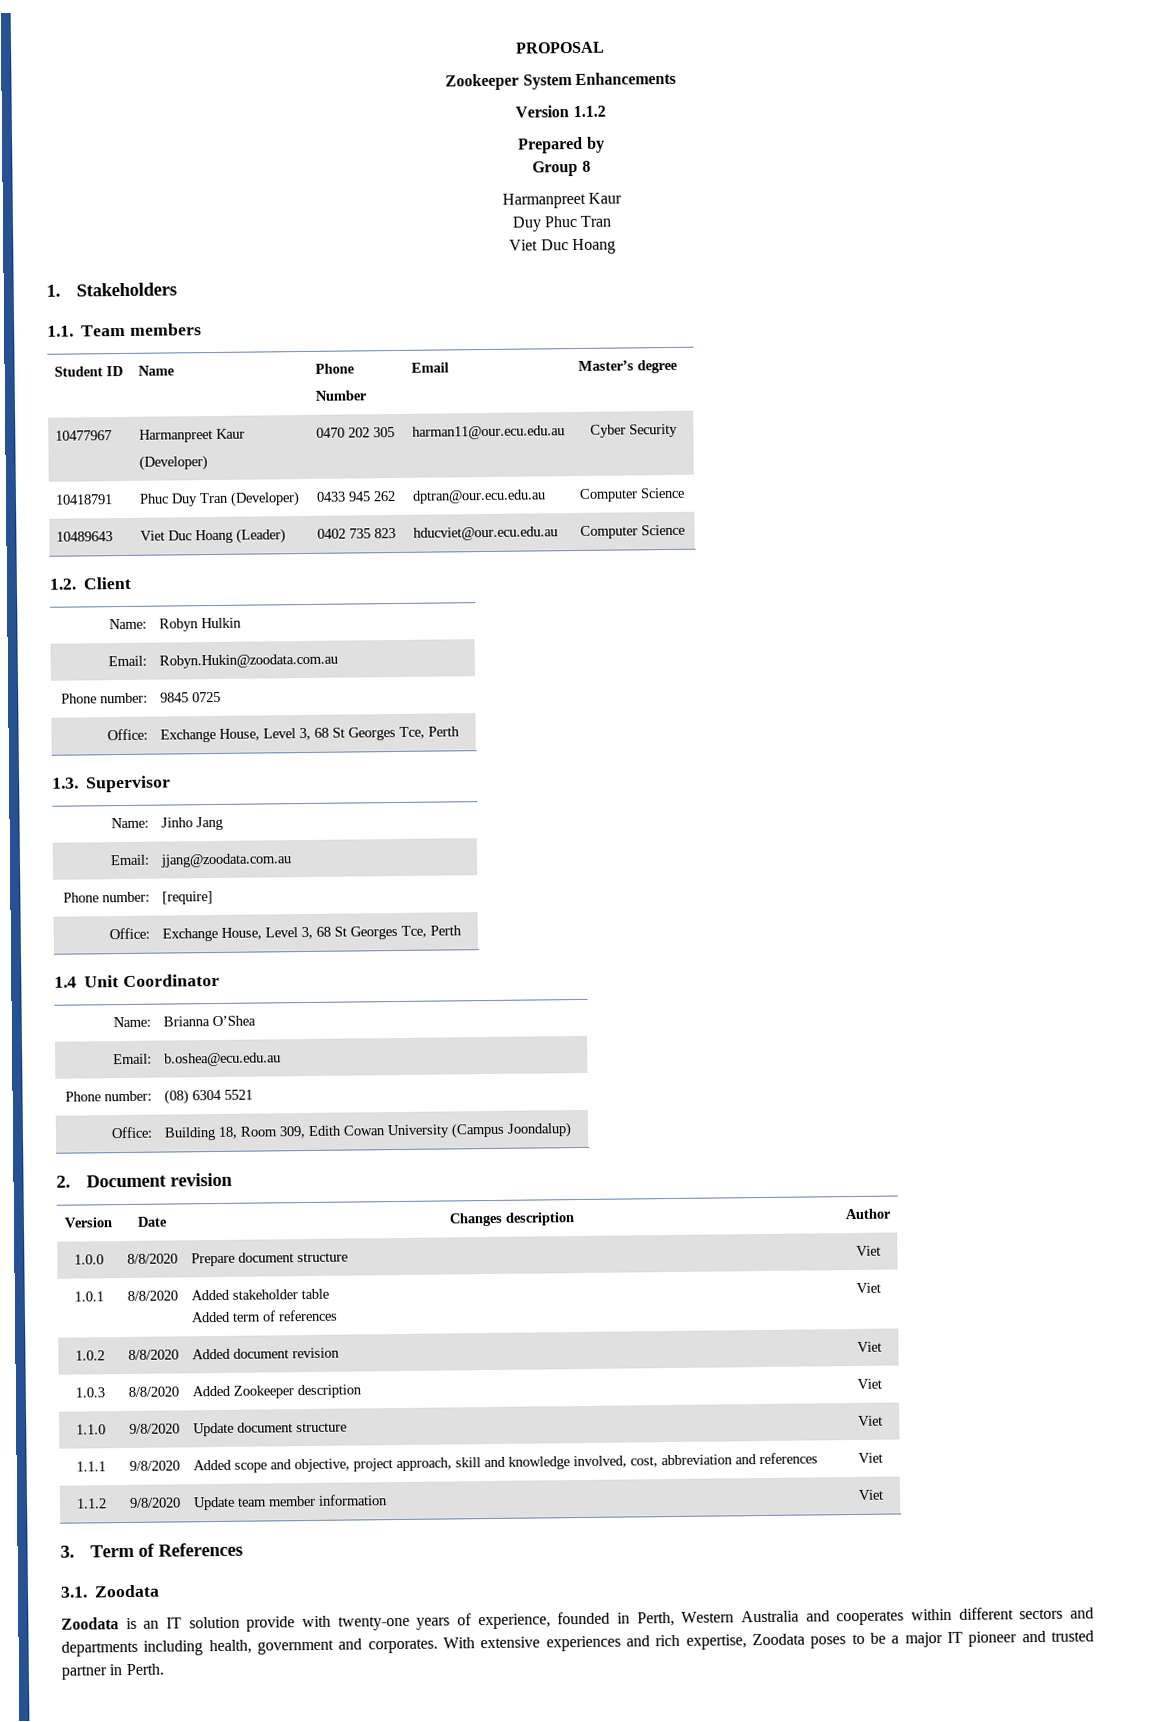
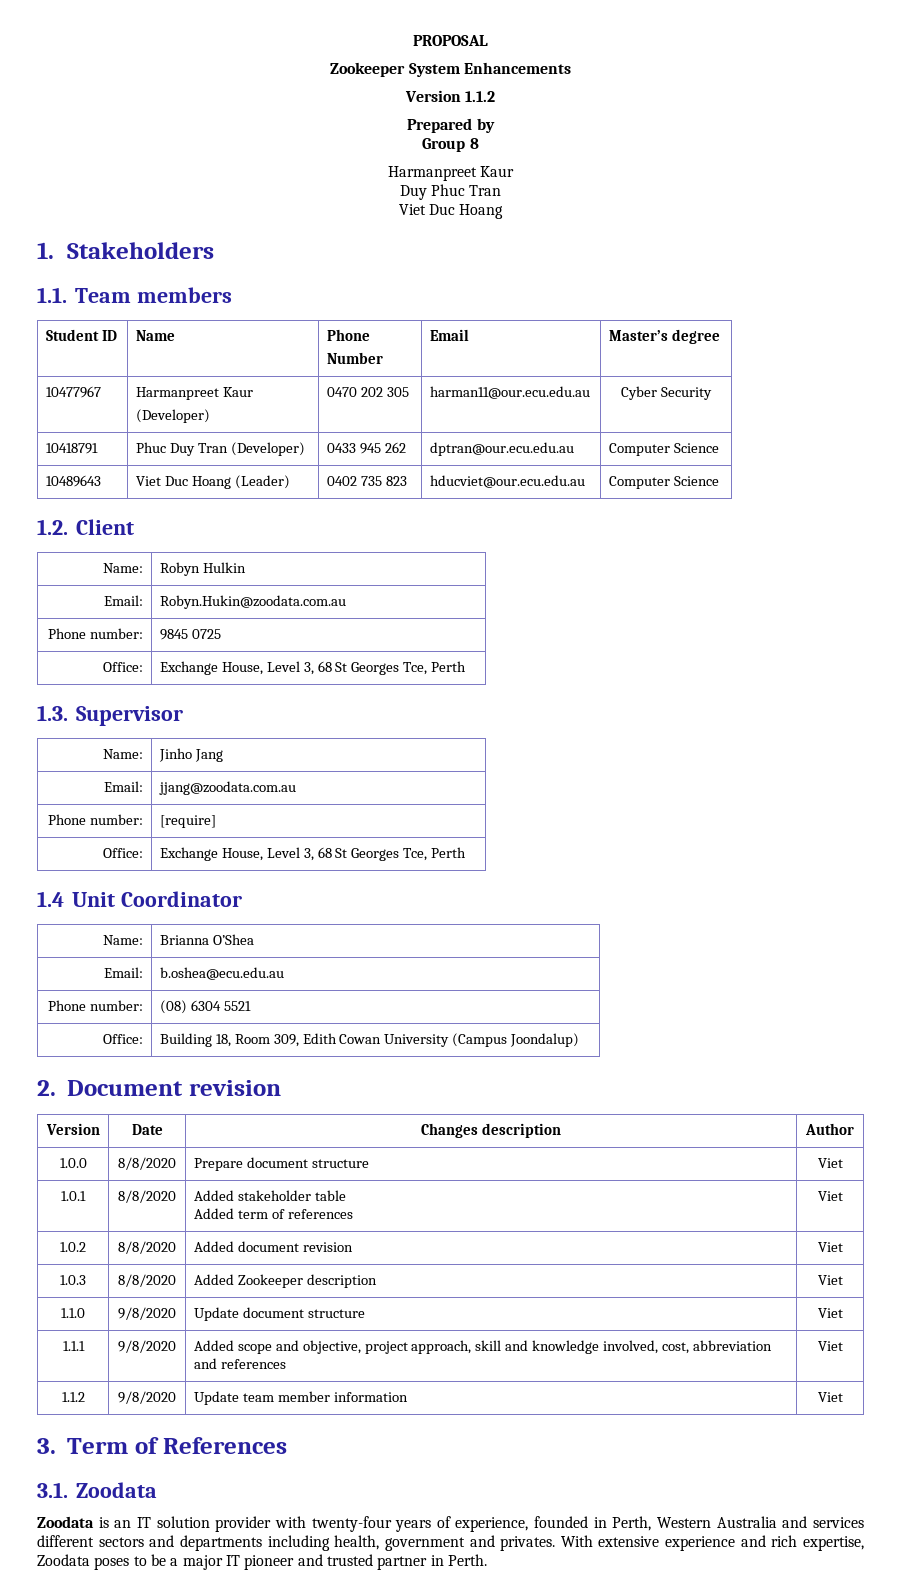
- Zoodata is an IT solution provide with twenty-one years of experience, founded in Perth, Western Australia and cooperates within different sectors and departments including health, government and corporates.
+ Zoodata is an IT solution provider with twenty-four years of experience, founded in Perth, Western Australia and services different sectors and departments including health, government and privates.
- With extensive experiences and rich expertise, Zoodata poses to be a major IT pioneer and trusted partner in Perth.
+ With extensive experience and rich expertise, Zoodata poses to be a major IT pioneer and trusted partner in Perth.

